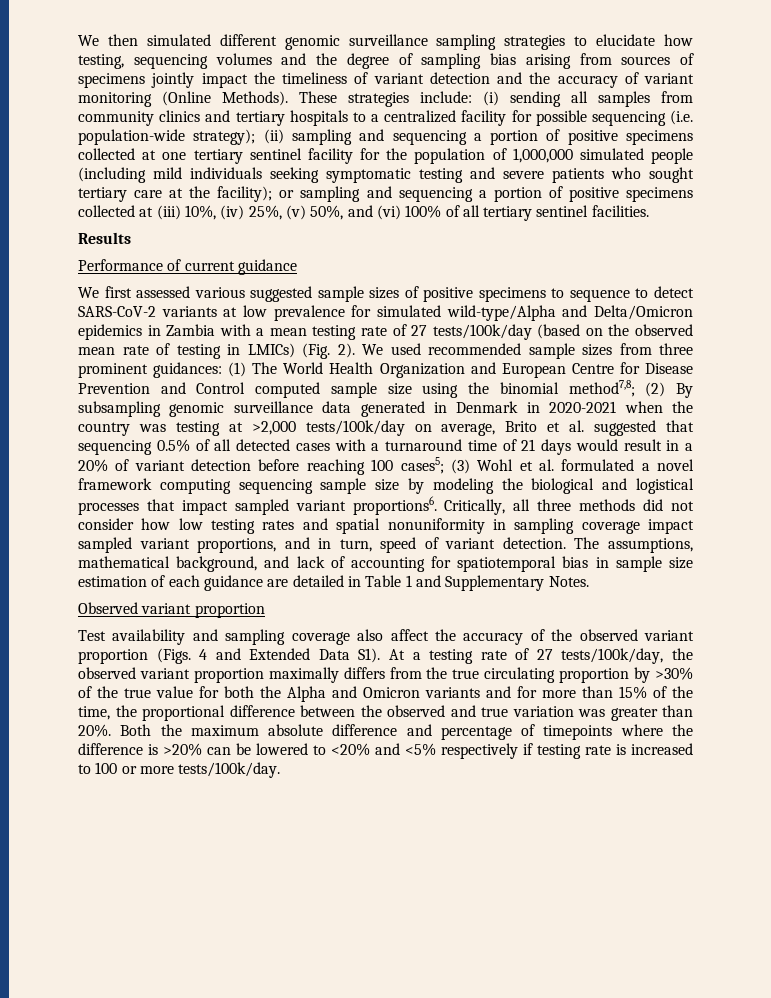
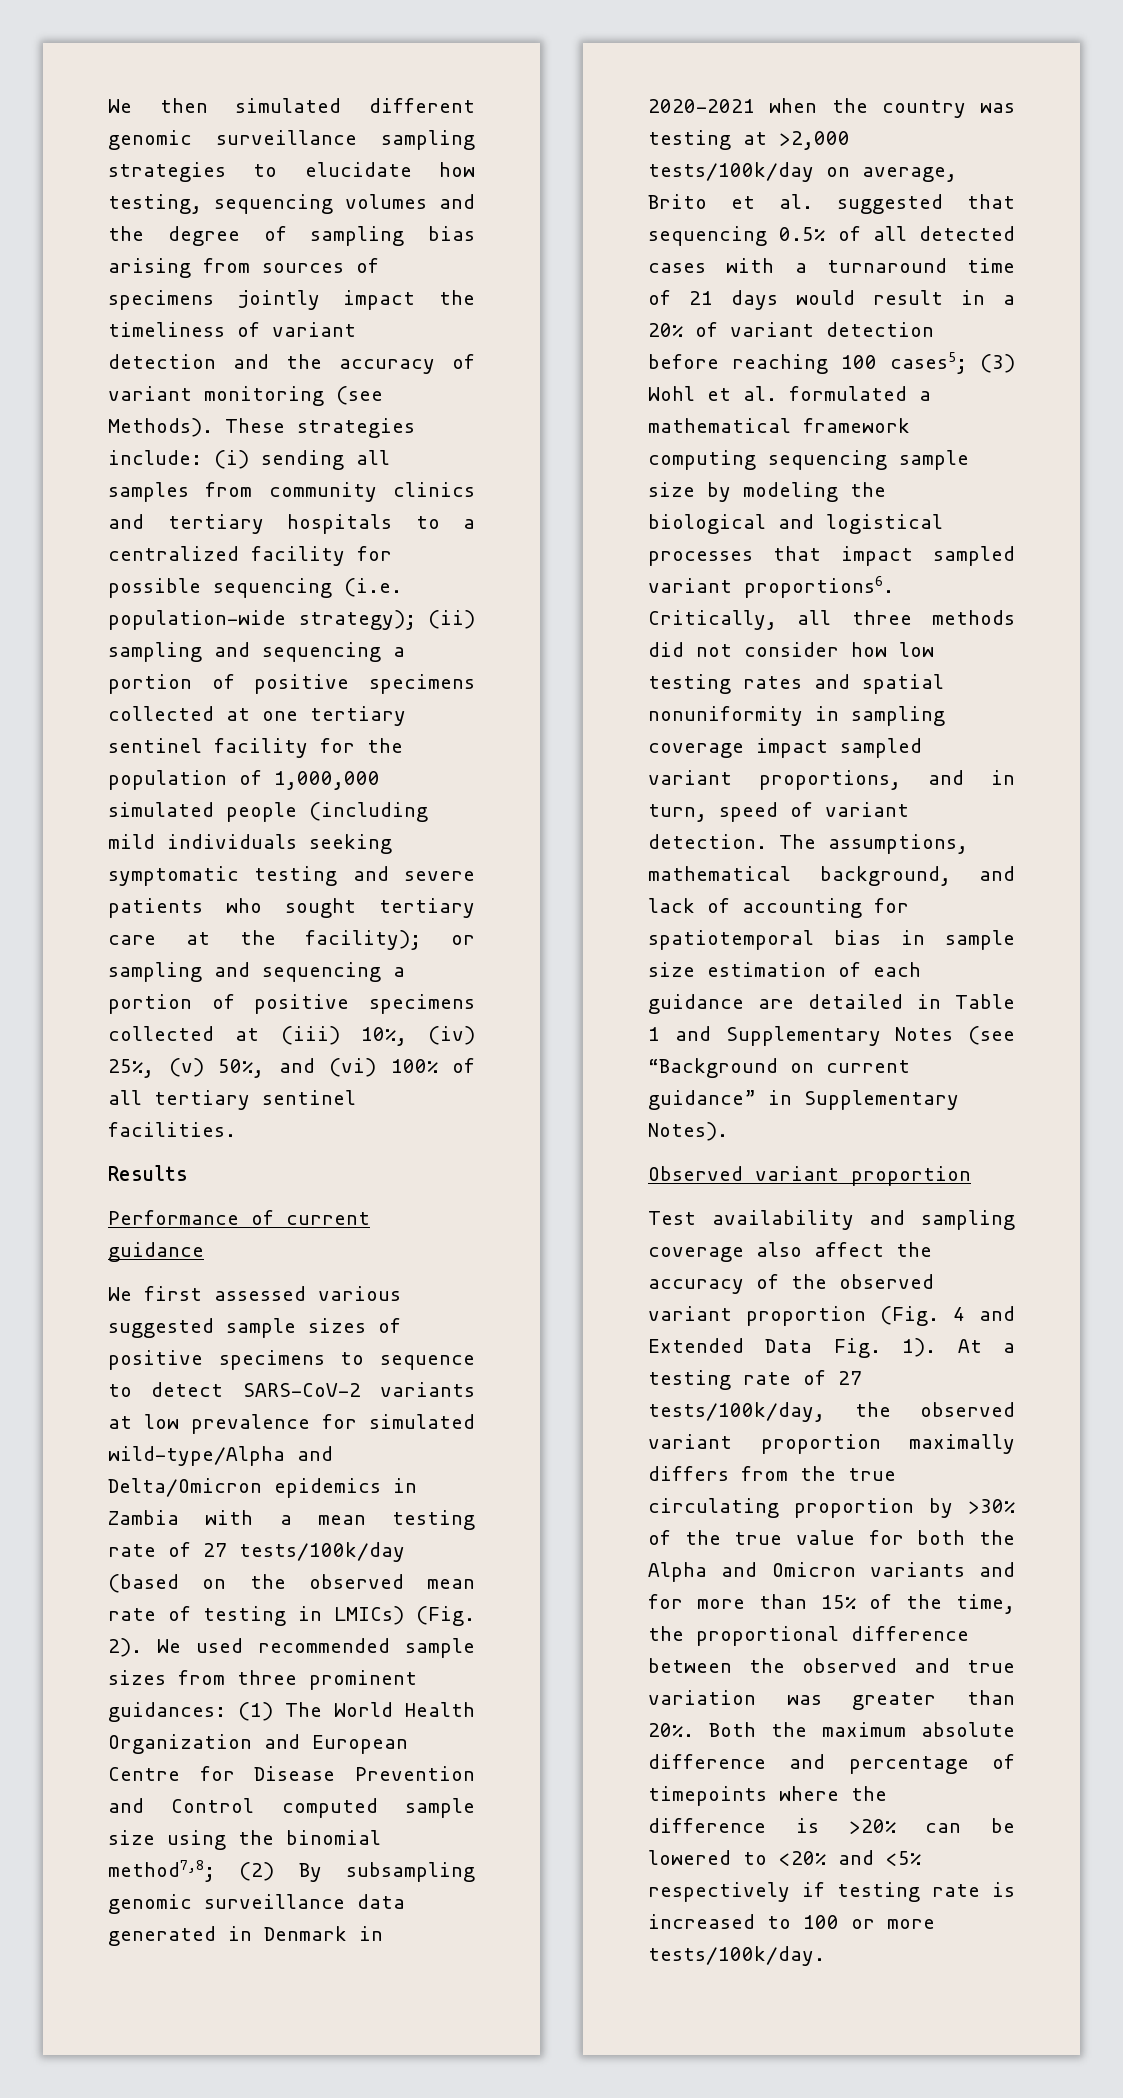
- We then simulated different genomic surveillance sampling strategies to elucidate how testing, sequencing volumes and the degree of sampling bias arising from sources of specimens jointly impact the timeliness of variant detection and the accuracy of variant monitoring (Online Methods).
+ We then simulated different genomic surveillance sampling strategies to elucidate how testing, sequencing volumes and the degree of sampling bias arising from sources of specimens jointly impact the timeliness of variant detection and the accuracy of variant monitoring (see Methods).
- (3) Wohl et al. formulated a novel framework computing sequencing sample size by modeling the biological and logistical processes that impact sampled variant proportions6.
+ (3) Wohl et al. formulated a mathematical framework computing sequencing sample size by modeling the biological and logistical processes that impact sampled variant proportions6.
- The assumptions, mathematical background, and lack of accounting for spatiotemporal bias in sample size estimation of each guidance are detailed in Table 1 and Supplementary Notes.
+ The assumptions, mathematical background, and lack of accounting for spatiotemporal bias in sample size estimation of each guidance are detailed in Table 1 and Supplementary Notes (see “Background on current guidance” in Supplementary Notes).
- Test availability and sampling coverage also affect the accuracy of the observed variant proportion (Figs. 4 and Extended Data S1). At a testing rate of 27 tests/100k/day, the observed variant proportion maximally differs from the true circulating proportion by >30% of the true value for both the Alpha and Omicron variants and for more than 15% of the time, the proportional difference between the observed and true variation was greater than 20%.
+ Test availability and sampling coverage also affect the accuracy of the observed variant proportion (Fig. 4 and Extended Data Fig. 1). At a testing rate of 27 tests/100k/day, the observed variant proportion maximally differs from the true circulating proportion by >30% of the true value for both the Alpha and Omicron variants and for more than 15% of the time, the proportional difference between the observed and true variation was greater than 20%.

